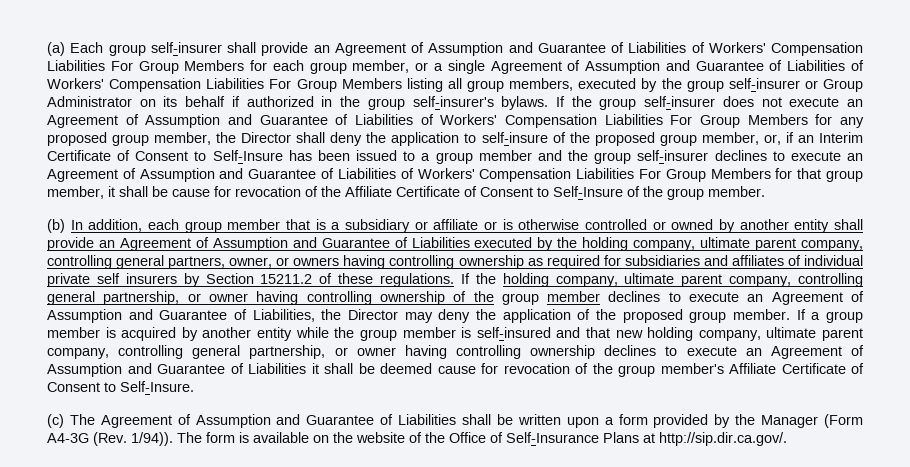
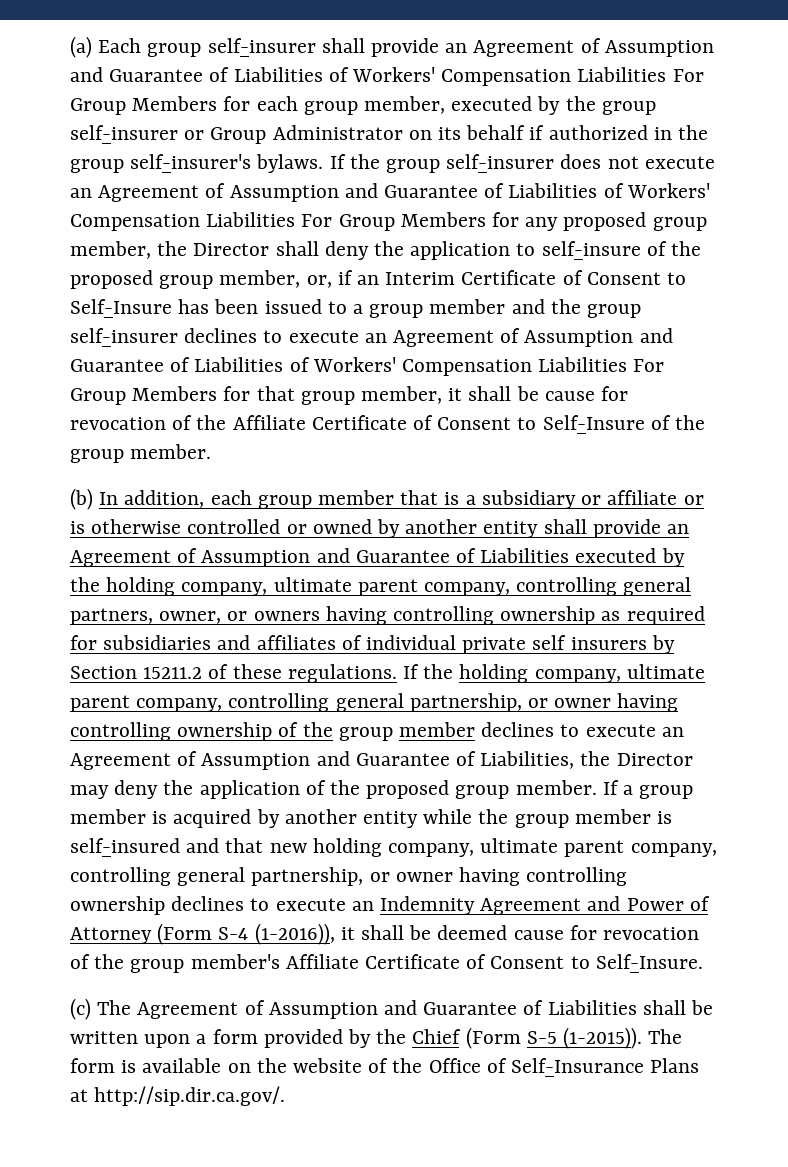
- (a) Each group self-insurer shall provide an Agreement of Assumption and Guarantee of Liabilities of Workers' Compensation Liabilities For Group Members for each group member, or a single Agreement of Assumption and Guarantee of Liabilities of Workers' Compensation Liabilities For Group Members listing all group members, executed by the group self-insurer or Group Administrator on its behalf if authorized in the group self-insurer's bylaws.
+ (a) Each group self-insurer shall provide an Agreement of Assumption and Guarantee of Liabilities of Workers' Compensation Liabilities For Group Members for each group member, executed by the group self-insurer or Group Administrator on its behalf if authorized in the group self-insurer's bylaws.
- If a group member is acquired by another entity while the group member is self-insured and that new holding company, ultimate parent company, controlling general partnership, or owner having controlling ownership declines to execute an Agreement of Assumption and Guarantee of Liabilities it shall be deemed cause for revocation of the group member's Affiliate Certificate of Consent to Self-Insure.
+ If a group member is acquired by another entity while the group member is self-insured and that new holding company, ultimate parent company, controlling general partnership, or owner having controlling ownership declines to execute an Indemnity Agreement and Power of Attorney (Form S-4 (1-2016)), it shall be deemed cause for revocation of the group member's Affiliate Certificate of Consent to Self-Insure.
- (c) The Agreement of Assumption and Guarantee of Liabilities shall be written upon a form provided by the Manager (Form A4-3G (Rev. 1/94)).
+ (c) The Agreement of Assumption and Guarantee of Liabilities shall be written upon a form provided by the Chief (Form S-5 (1-2015)).

